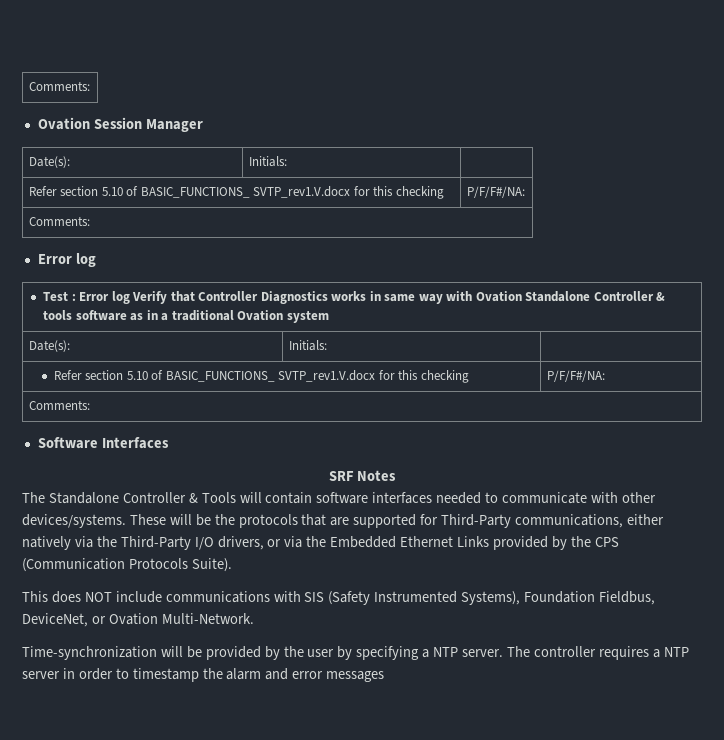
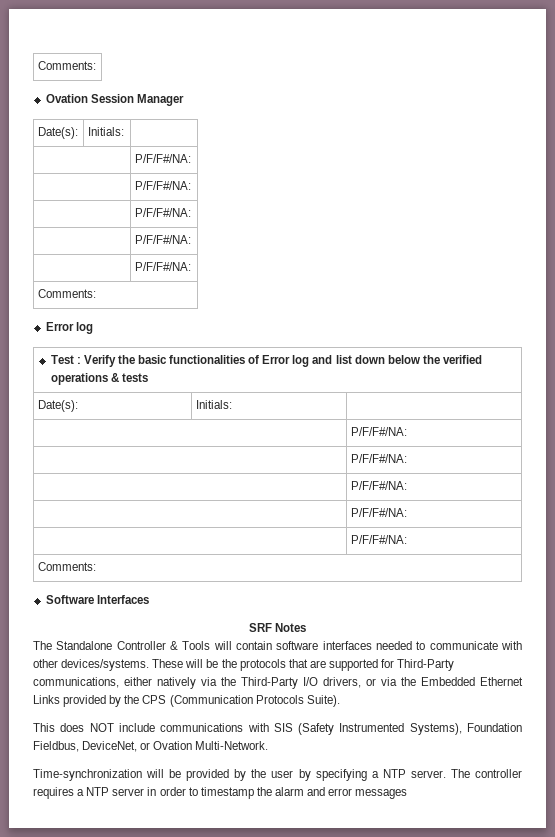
  Ovation Session Manager
  Date(s): | Initials: |
- Refer section 5.10 of BASIC_FUNCTIONS_ SVTP_rev1.V.docx for this checking | P/F/F#/NA:
+ | P/F/F#/NA:
+ | P/F/F#/NA:
+ | P/F/F#/NA:
+ | P/F/F#/NA:
+ | P/F/F#/NA:
- Test : Error log Verify that Controller Diagnostics works in same way with Ovation Standalone Controller & tools software as in a traditional Ovation system
+ Test : Verify the basic functionalities of Error log and list down below the verified operations & tests
  Date(s): | Initials: |
- Refer section 5.10 of BASIC_FUNCTIONS_ SVTP_rev1.V.docx for this checking | P/F/F#/NA:
+ | P/F/F#/NA:
+ | P/F/F#/NA:
+ | P/F/F#/NA:
+ | P/F/F#/NA:
+ | P/F/F#/NA:

